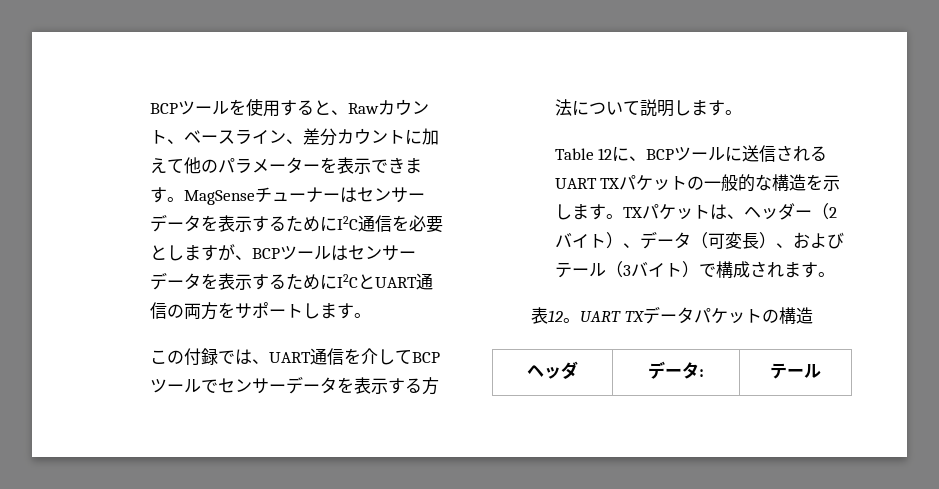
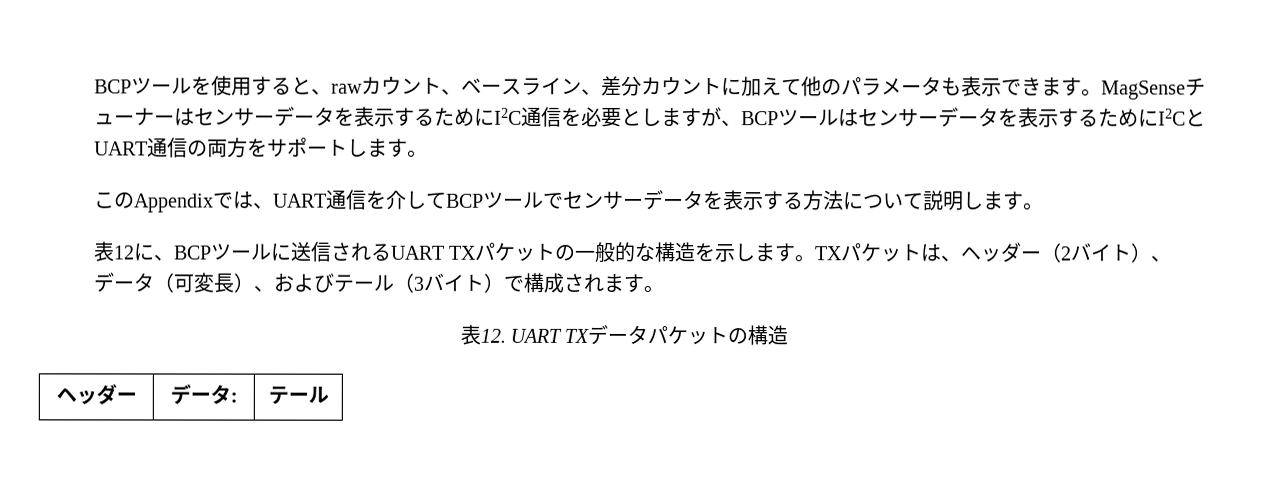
- BCPツールを使用すると、Rawカウント、ベースライン、差分カウントに加えて他のパラメーターを表示できます。
+ BCPツールを使用すると、rawカウント、ベースライン、差分カウントに加えて他のパラメータも表示できます。
- この付録では、UART通信を介してBCPツールでセンサーデータを表示する方法について説明します。
+ このAppendixでは、UART通信を介してBCPツールでセンサーデータを表示する方法について説明します。
- Table 12に、BCPツールに送信されるUART TXパケットの一般的な構造を示します。
+ 表12に、BCPツールに送信されるUART TXパケットの一般的な構造を示します。
- 表12。UART TXデータパケットの構造
+ 表12. UART TXデータパケットの構造
- ヘッダ | データ: | テール
+ ヘッダー | データ: | テール

